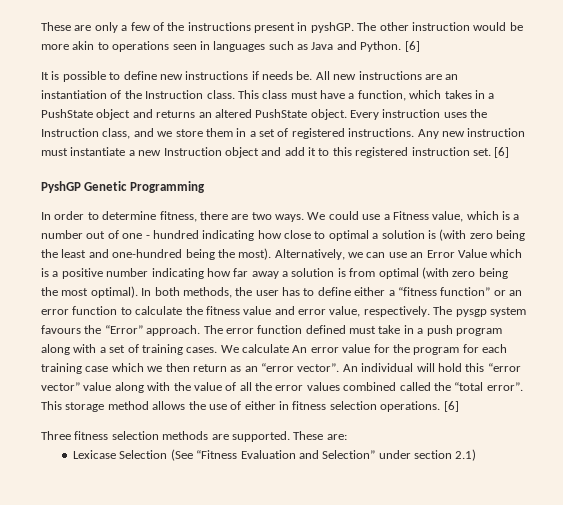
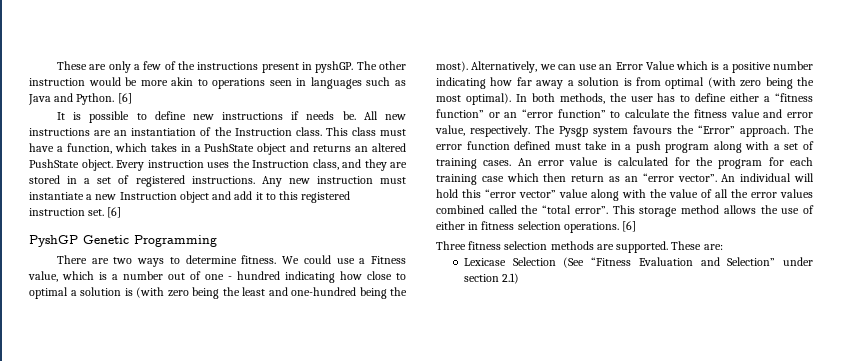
- Every instruction uses the Instruction class, and we store them in a set of registered instructions.
+ Every instruction uses the Instruction class, and they are stored in a set of registered instructions.
- In order to determine fitness, there are two ways.
+ There are two ways to determine fitness.
- In both methods, the user has to define either a “fitness function” or an error function to calculate the fitness value and error value, respectively.
+ In both methods, the user has to define either a “fitness function” or an “error function” to calculate the fitness value and error value, respectively.
- The pysgp system favours the “Error” approach.
+ The Pysgp system favours the “Error” approach.
- We calculate An error value for the program for each training case which we then return as an “error vector”.
+ An error value is calculated for the program for each training case which then return as an “error vector”.

